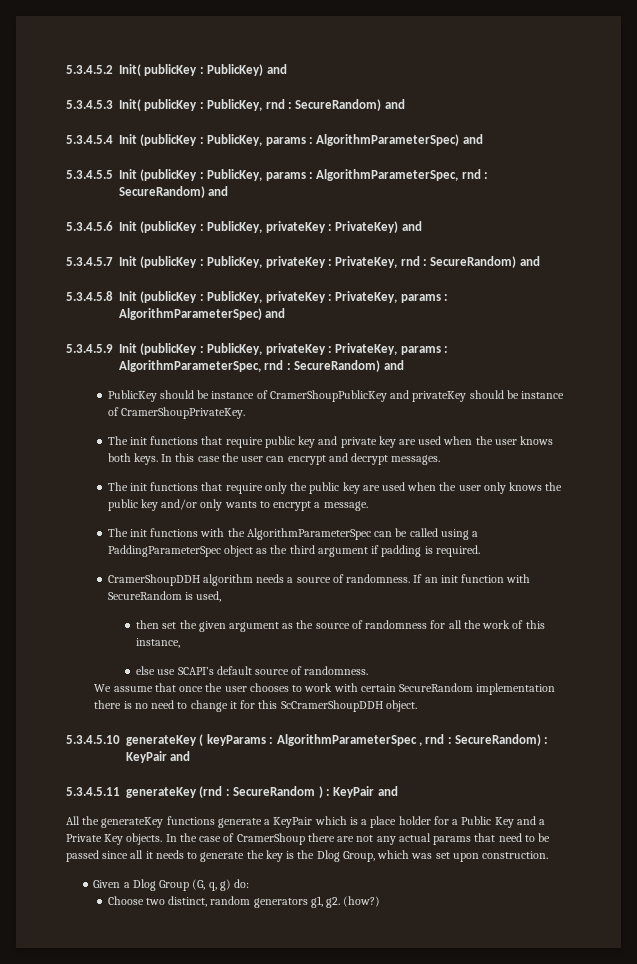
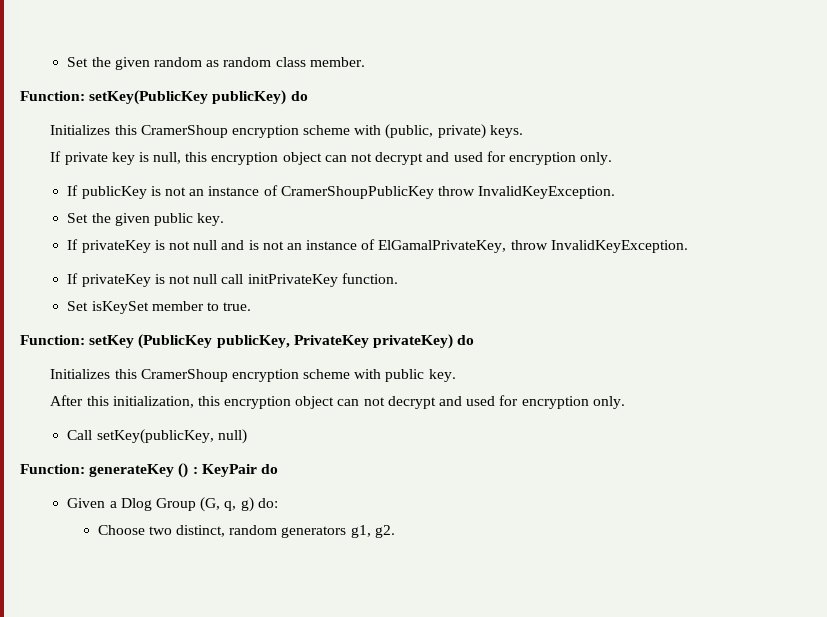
- 5.3.4.5.2 Init( publicKey : PublicKey) and
- 5.3.4.5.3 Init( publicKey : PublicKey, rnd : SecureRandom) and
- 5.3.4.5.4 Init (publicKey : PublicKey, params : AlgorithmParameterSpec) and
- 5.3.4.5.5 Init (publicKey : PublicKey, params : AlgorithmParameterSpec, rnd : SecureRandom) and
- 5.3.4.5.6 Init (publicKey : PublicKey, privateKey : PrivateKey) and
- 5.3.4.5.7 Init (publicKey : PublicKey, privateKey : PrivateKey, rnd : SecureRandom) and
- 5.3.4.5.8 Init (publicKey : PublicKey, privateKey : PrivateKey, params : AlgorithmParameterSpec) and
- 5.3.4.5.9 Init (publicKey : PublicKey, privateKey : PrivateKey, params : AlgorithmParameterSpec, rnd : SecureRandom) and
- PublicKey should be instance of CramerShoupPublicKey and privateKey should be instance of CramerShoupPrivateKey.
- The init functions that require public key and private key are used when the user knows both keys. In this case the user can encrypt and decrypt messages.
- The init functions that require only the public key are used when the user only knows the public key and/or only wants to encrypt a message.
- The init functions with the AlgorithmParameterSpec can be called using a PaddingParameterSpec object as the third argument if padding is required.
- CramerShoupDDH algorithm needs a source of randomness. If an init function with SecureRandom is used,
- then set the given argument as the source of randomness for all the work of this instance,
- else use SCAPI’s default source of randomness.
- We assume that once the user chooses to work with certain SecureRandom implementation there is no need to change it for this ScCramerShoupDDH object.
- 5.3.4.5.10 generateKey ( keyParams : AlgorithmParameterSpec , rnd : SecureRandom) : KeyPair and
- 5.3.4.5.11 generateKey (rnd : SecureRandom ) : KeyPair and
- All the generateKey functions generate a KeyPair which is a place holder for a Public Key and a Private Key objects. In the case of CramerShoup there are not any actual params that need to be passed since all it needs to generate the key is the Dlog Group, which was set upon construction.
+ Set the given random as random class member.
+ Function: setKey(PublicKey publicKey) do
+ Initializes this CramerShoup encryption scheme with (public, private) keys.
+ If private key is null, this encryption object can not decrypt and used for encryption only.
+ If publicKey is not an instance of CramerShoupPublicKey throw InvalidKeyException.
+ Set the given public key.
+ If privateKey is not null and is not an instance of ElGamalPrivateKey, throw InvalidKeyException.
+ If privateKey is not null call initPrivateKey function.
+ Set isKeySet member to true.
+ Function: setKey (PublicKey publicKey, PrivateKey privateKey) do
+ Initializes this CramerShoup encryption scheme with public key.
+ After this initialization, this encryption object can not decrypt and used for encryption only.
+ Call setKey(publicKey, null)
+ Function: generateKey () : KeyPair do
- (how?)

